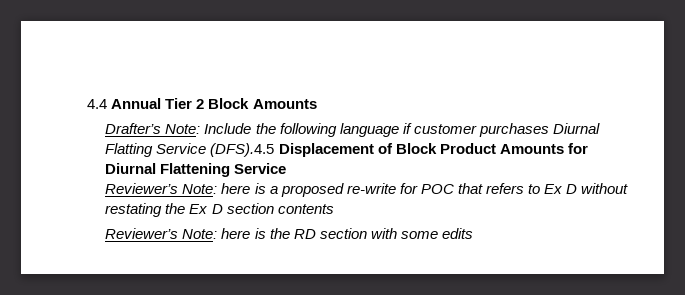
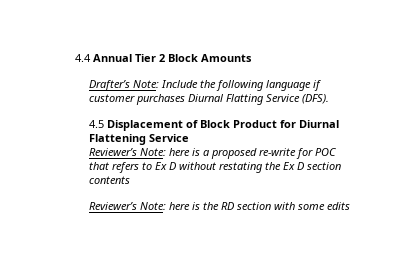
- Drafter’s Note: Include the following language if customer purchases Diurnal Flatting Service (DFS).4.5 Displacement of Block Product Amounts for Diurnal Flattening Service
+ Drafter’s Note: Include the following language if customer purchases Diurnal Flatting Service (DFS).
+ 4.5 Displacement of Block Product for Diurnal Flattening Service

